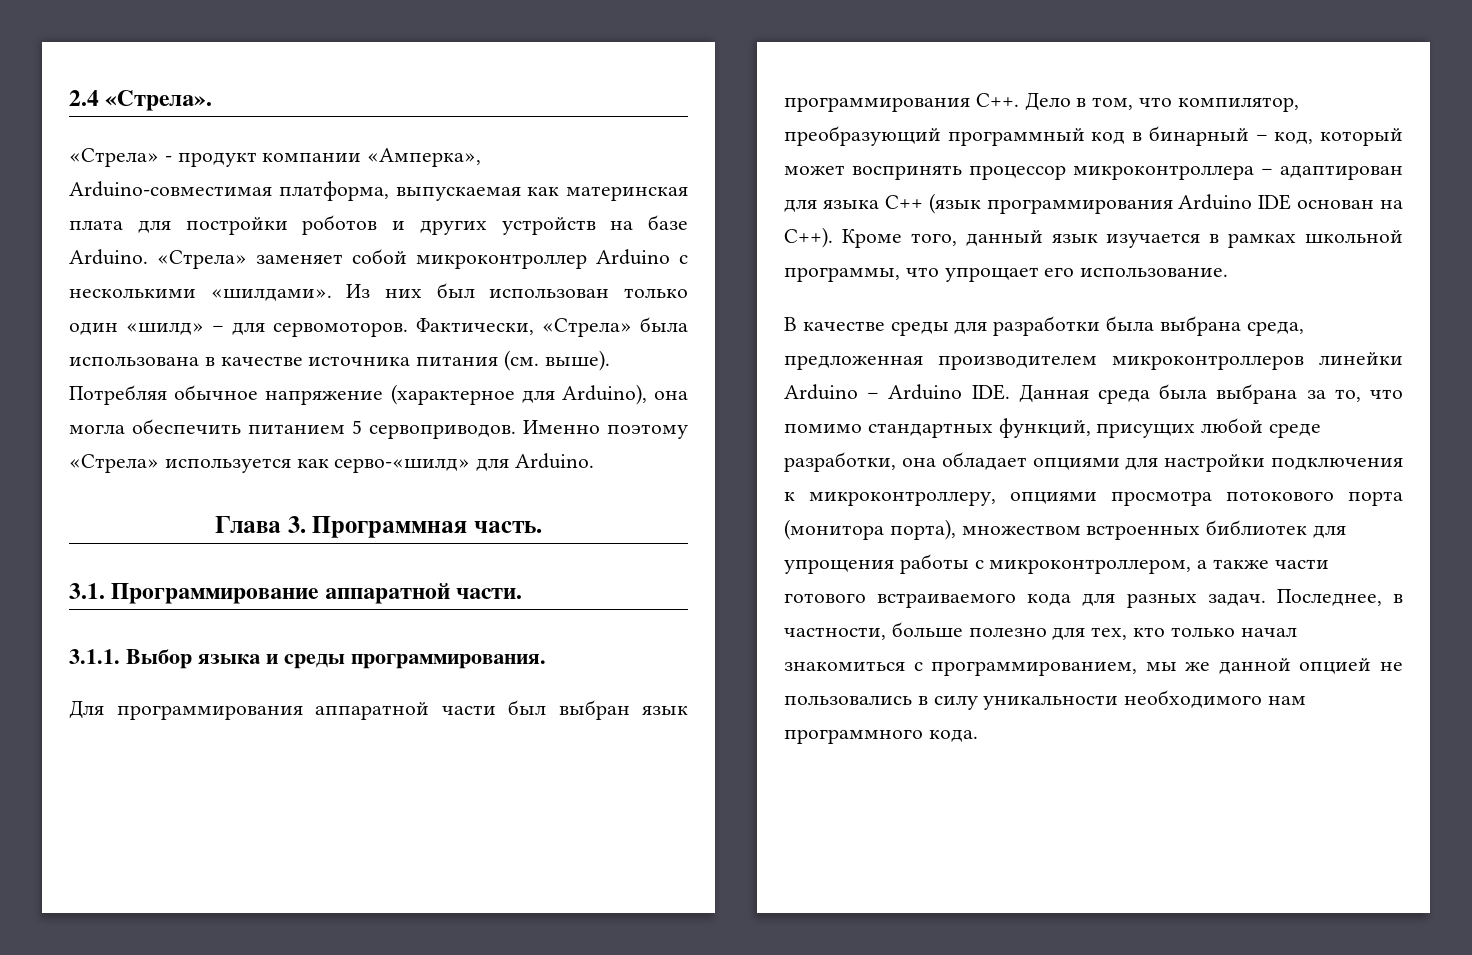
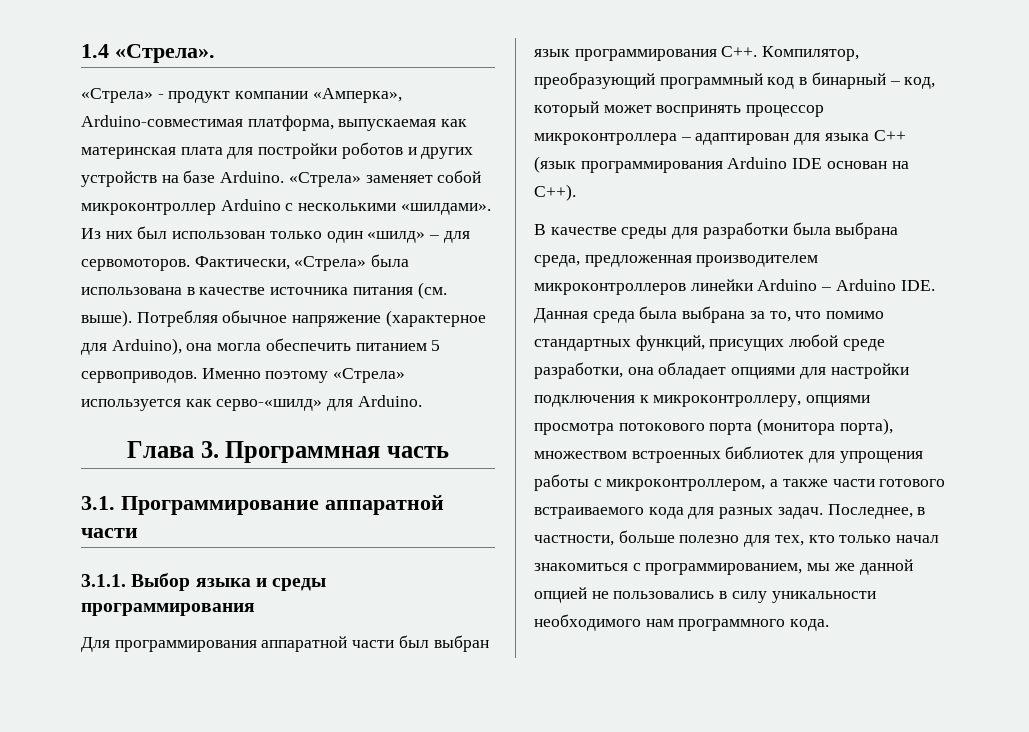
- 2.4 «Стрела».
+ 1.4 «Стрела».
- Глава 3. Программная часть.
+ Глава 3. Программная часть
- 3.1. Программирование аппаратной части.
+ 3.1. Программирование аппаратной части
- 3.1.1. Выбор языка и среды программирования.
+ 3.1.1. Выбор языка и среды программирования
- Для программирования аппаратной части был выбран язык программирования C++. Дело в том, что компилятор, преобразующий программный код в бинарный – код, который может воспринять процессор микроконтроллера – адаптирован для языка C++ (язык программирования Arduino IDE основан на C++). Кроме того, данный язык изучается в рамках школьной программы, что упрощает его использование.
+ Для программирования аппаратной части был выбран язык программирования C++. Компилятор, преобразующий программный код в бинарный – код, который может воспринять процессор микроконтроллера – адаптирован для языка C++ (язык программирования Arduino IDE основан на C++).

